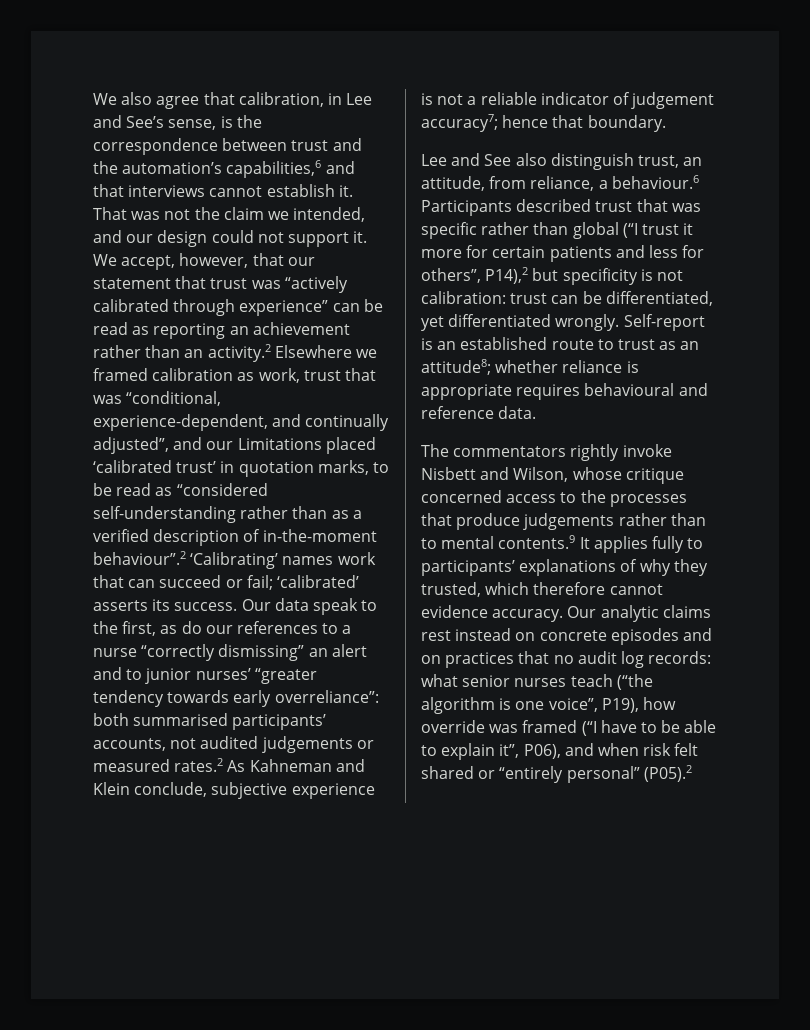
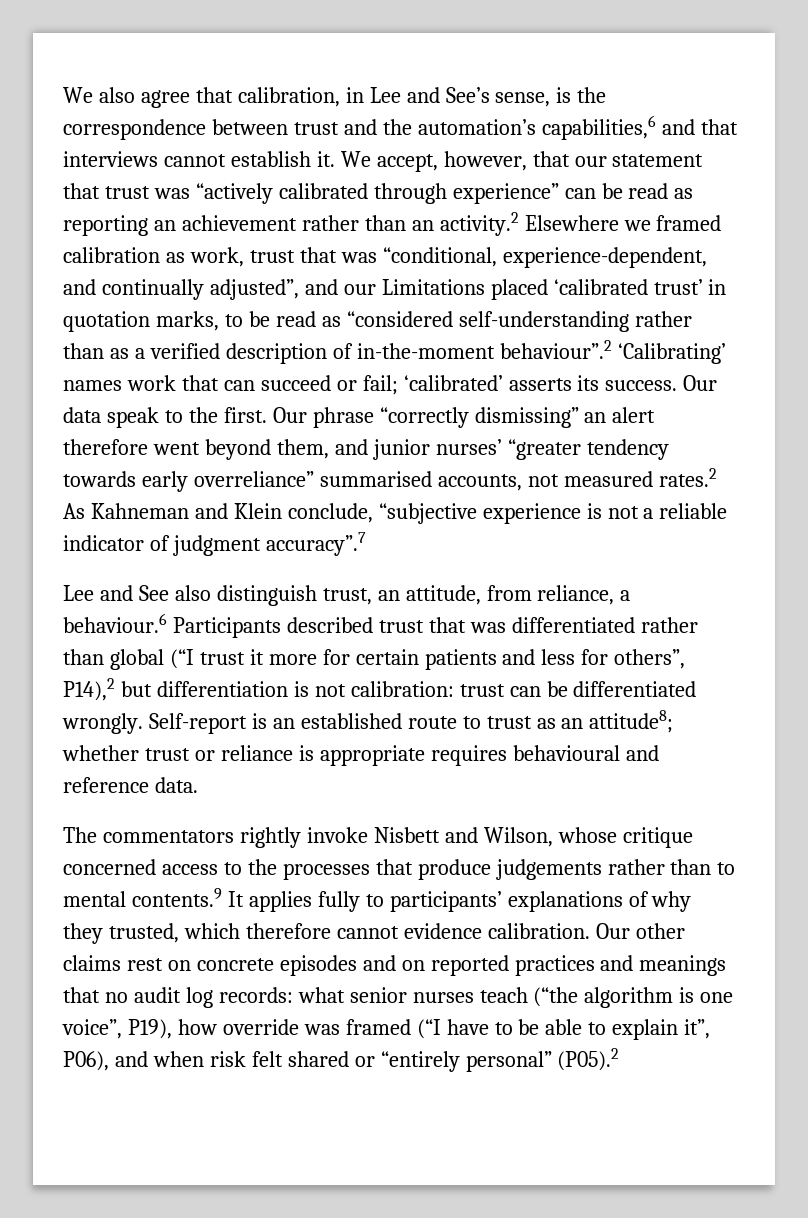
- That was not the claim we intended, and our design could not support it.
- Our data speak to the first, as do our references to a nurse “correctly dismissing” an alert and to junior nurses’ “greater tendency towards early overreliance”: both summarised participants’ accounts, not audited judgements or measured rates.2 As Kahneman and Klein conclude, subjective experience is not a reliable indicator of judgement accuracy7; hence that boundary.
+ Our data speak to the first. Our phrase “correctly dismissing” an alert therefore went beyond them, and junior nurses’ “greater tendency towards early overreliance” summarised accounts, not measured rates.2 As Kahneman and Klein conclude, “subjective experience is not a reliable indicator of judgment accuracy”.7
- Lee and See also distinguish trust, an attitude, from reliance, a behaviour.6 Participants described trust that was specific rather than global (“I trust it more for certain patients and less for others”, P14),2 but specificity is not calibration: trust can be differentiated, yet differentiated wrongly.
+ Lee and See also distinguish trust, an attitude, from reliance, a behaviour.6 Participants described trust that was differentiated rather than global (“I trust it more for certain patients and less for others”, P14),2 but differentiation is not calibration: trust can be differentiated wrongly.
- Self-report is an established route to trust as an attitude8; whether reliance is appropriate requires behavioural and reference data.
+ Self-report is an established route to trust as an attitude8; whether trust or reliance is appropriate requires behavioural and reference data.
- The commentators rightly invoke Nisbett and Wilson, whose critique concerned access to the processes that produce judgements rather than to mental contents.9 It applies fully to participants’ explanations of why they trusted, which therefore cannot evidence accuracy. Our analytic claims rest instead on concrete episodes and on practices that no audit log records:
+ The commentators rightly invoke Nisbett and Wilson, whose critique concerned access to the processes that produce judgements rather than to mental contents.9 It applies fully to participants’ explanations of why they trusted, which therefore cannot evidence calibration. Our other claims rest on concrete episodes and on reported practices and meanings that no audit log records:

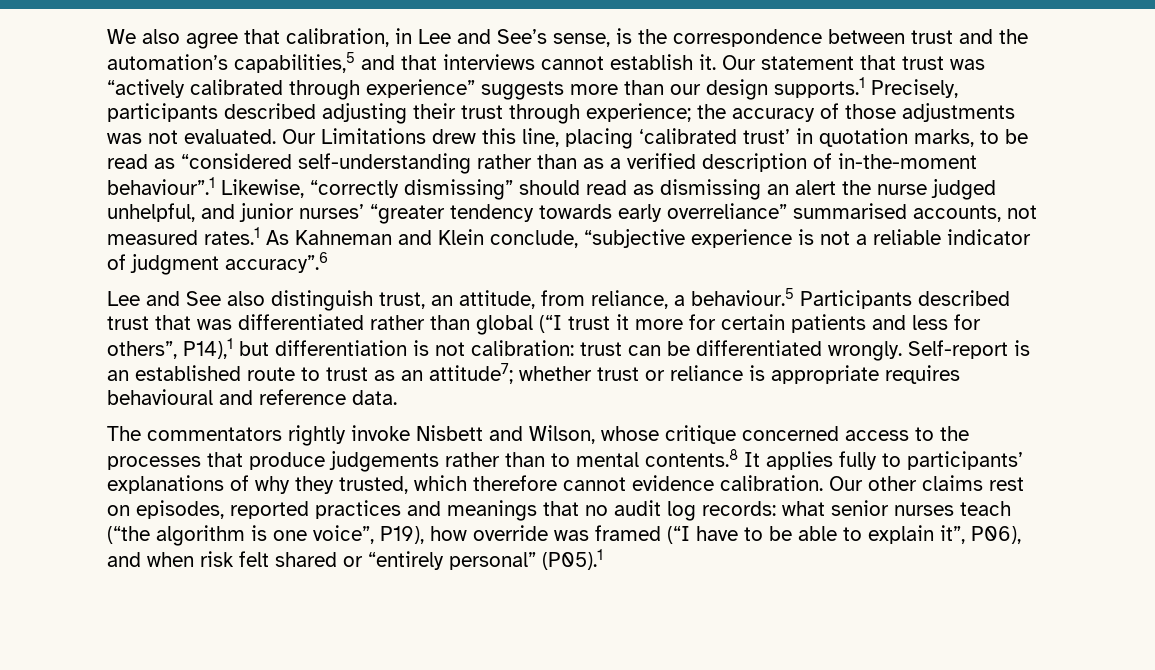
- We also agree that calibration, in Lee and See’s sense, is the correspondence between trust and the automation’s capabilities,6 and that interviews cannot establish it.
+ We also agree that calibration, in Lee and See’s sense, is the correspondence between trust and the automation’s capabilities,5 and that interviews cannot establish it.
- We accept, however, that our statement that trust was “actively calibrated through experience” can be read as reporting an achievement rather than an activity.2 Elsewhere we framed calibration as work, trust that was “conditional, experience-dependent, and continually adjusted”, and our Limitations placed ‘calibrated trust’ in quotation marks, to be read as “considered self-understanding rather than as a verified description of in-the-moment behaviour”.2 ‘Calibrating’ names work that can succeed or fail; ‘calibrated’ asserts its success. Our data speak to the first. Our phrase “correctly dismissing” an alert therefore went beyond them, and junior nurses’ “greater tendency towards early overreliance” summarised accounts, not measured rates.2 As Kahneman and Klein conclude, “subjective experience is not a reliable indicator of judgment accuracy”.7
+ Our statement that trust was “actively calibrated through experience” suggests more than our design supports.1 Precisely, participants described adjusting their trust through experience; the accuracy of those adjustments was not evaluated. Our Limitations drew this line, placing ‘calibrated trust’ in quotation marks, to be read as “considered self-understanding rather than as a verified description of in-the-moment behaviour”.1 Likewise, “correctly dismissing” should read as dismissing an alert the nurse judged unhelpful, and junior nurses’ “greater tendency towards early overreliance” summarised accounts, not measured rates.1 As Kahneman and Klein conclude, “subjective experience is not a reliable indicator of judgment accuracy”.6
- Lee and See also distinguish trust, an attitude, from reliance, a behaviour.6 Participants described trust that was differentiated rather than global (“I trust it more for certain patients and less for others”, P14),2 but differentiation is not calibration: trust can be differentiated wrongly.
+ Lee and See also distinguish trust, an attitude, from reliance, a behaviour.5 Participants described trust that was differentiated rather than global (“I trust it more for certain patients and less for others”, P14),1 but differentiation is not calibration: trust can be differentiated wrongly.
- Self-report is an established route to trust as an attitude8; whether trust or reliance is appropriate requires behavioural and reference data.
+ Self-report is an established route to trust as an attitude7; whether trust or reliance is appropriate requires behavioural and reference data.
- The commentators rightly invoke Nisbett and Wilson, whose critique concerned access to the processes that produce judgements rather than to mental contents.9 It applies fully to participants’ explanations of why they trusted, which therefore cannot evidence calibration.
+ The commentators rightly invoke Nisbett and Wilson, whose critique concerned access to the processes that produce judgements rather than to mental contents.8 It applies fully to participants’ explanations of why they trusted, which therefore cannot evidence calibration.
- Our other claims rest on concrete episodes and on reported practices and meanings that no audit log records: what senior nurses teach (“the algorithm is one voice”, P19), how override was framed (“I have to be able to explain it”, P06), and when risk felt shared or “entirely personal” (P05).2
+ Our other claims rest on episodes, reported practices and meanings that no audit log records: what senior nurses teach (“the algorithm is one voice”, P19), how override was framed (“I have to be able to explain it”, P06), and when risk felt shared or “entirely personal” (P05).1

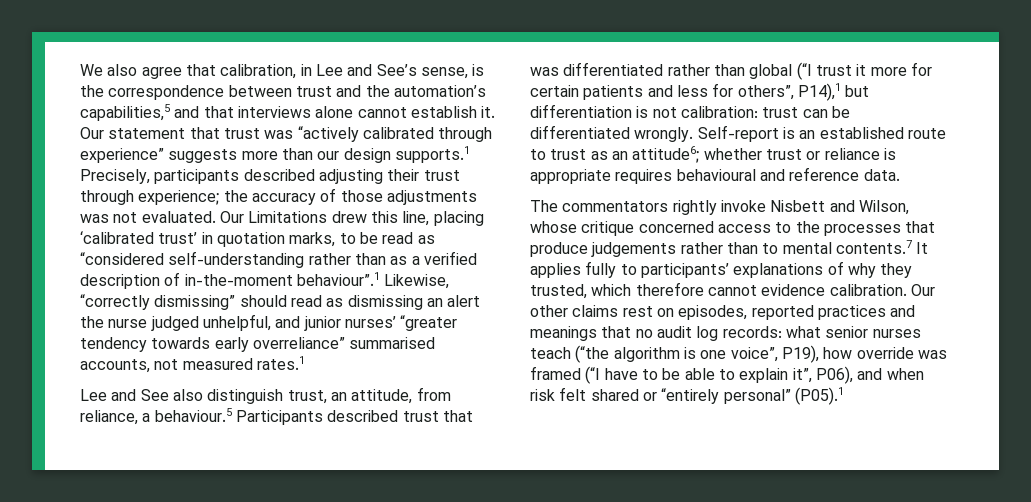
- We also agree that calibration, in Lee and See’s sense, is the correspondence between trust and the automation’s capabilities,5 and that interviews cannot establish it.
+ We also agree that calibration, in Lee and See’s sense, is the correspondence between trust and the automation’s capabilities,5 and that interviews alone cannot establish it.
- Our Limitations drew this line, placing ‘calibrated trust’ in quotation marks, to be read as “considered self-understanding rather than as a verified description of in-the-moment behaviour”.1 Likewise, “correctly dismissing” should read as dismissing an alert the nurse judged unhelpful, and junior nurses’ “greater tendency towards early overreliance” summarised accounts, not measured rates.1 As Kahneman and Klein conclude, “subjective experience is not a reliable indicator of judgment accuracy”.6
+ Our Limitations drew this line, placing ‘calibrated trust’ in quotation marks, to be read as “considered self-understanding rather than as a verified description of in-the-moment behaviour”.1 Likewise, “correctly dismissing” should read as dismissing an alert the nurse judged unhelpful, and junior nurses’ “greater tendency towards early overreliance” summarised accounts, not measured rates.1
- Self-report is an established route to trust as an attitude7; whether trust or reliance is appropriate requires behavioural and reference data.
+ Self-report is an established route to trust as an attitude6; whether trust or reliance is appropriate requires behavioural and reference data.
- The commentators rightly invoke Nisbett and Wilson, whose critique concerned access to the processes that produce judgements rather than to mental contents.8 It applies fully to participants’ explanations of why they trusted, which therefore cannot evidence calibration.
+ The commentators rightly invoke Nisbett and Wilson, whose critique concerned access to the processes that produce judgements rather than to mental contents.7 It applies fully to participants’ explanations of why they trusted, which therefore cannot evidence calibration.

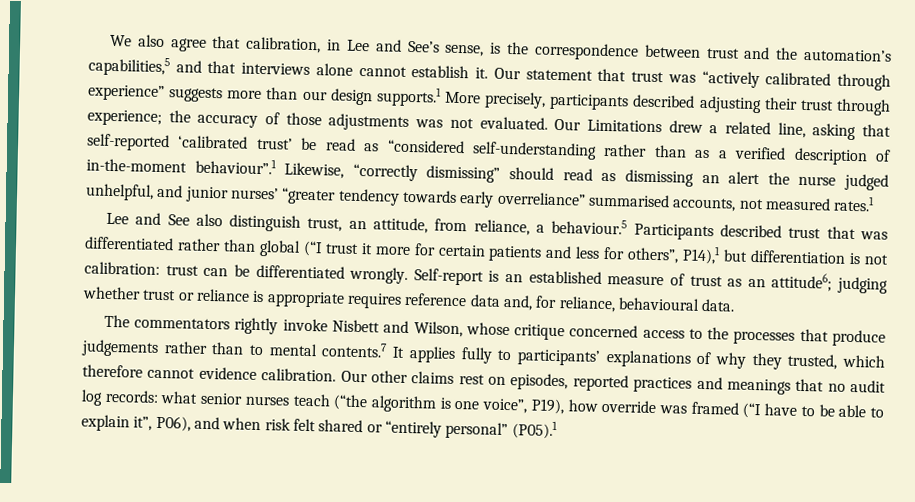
- Our statement that trust was “actively calibrated through experience” suggests more than our design supports.1 Precisely, participants described adjusting their trust through experience; the accuracy of those adjustments was not evaluated.
+ Our statement that trust was “actively calibrated through experience” suggests more than our design supports.1 More precisely, participants described adjusting their trust through experience; the accuracy of those adjustments was not evaluated.
- Our Limitations drew this line, placing ‘calibrated trust’ in quotation marks, to be read as “considered self-understanding rather than as a verified description of in-the-moment behaviour”.1 Likewise, “correctly dismissing” should read as dismissing an alert the nurse judged unhelpful, and junior nurses’ “greater tendency towards early overreliance” summarised accounts, not measured rates.1
+ Our Limitations drew a related line, asking that self-reported ‘calibrated trust’ be read as “considered self-understanding rather than as a verified description of in-the-moment behaviour”.1 Likewise, “correctly dismissing” should read as dismissing an alert the nurse judged unhelpful, and junior nurses’ “greater tendency towards early overreliance” summarised accounts, not measured rates.1
- Self-report is an established route to trust as an attitude6; whether trust or reliance is appropriate requires behavioural and reference data.
+ Self-report is an established measure of trust as an attitude6; judging whether trust or reliance is appropriate requires reference data and, for reliance, behavioural data.

